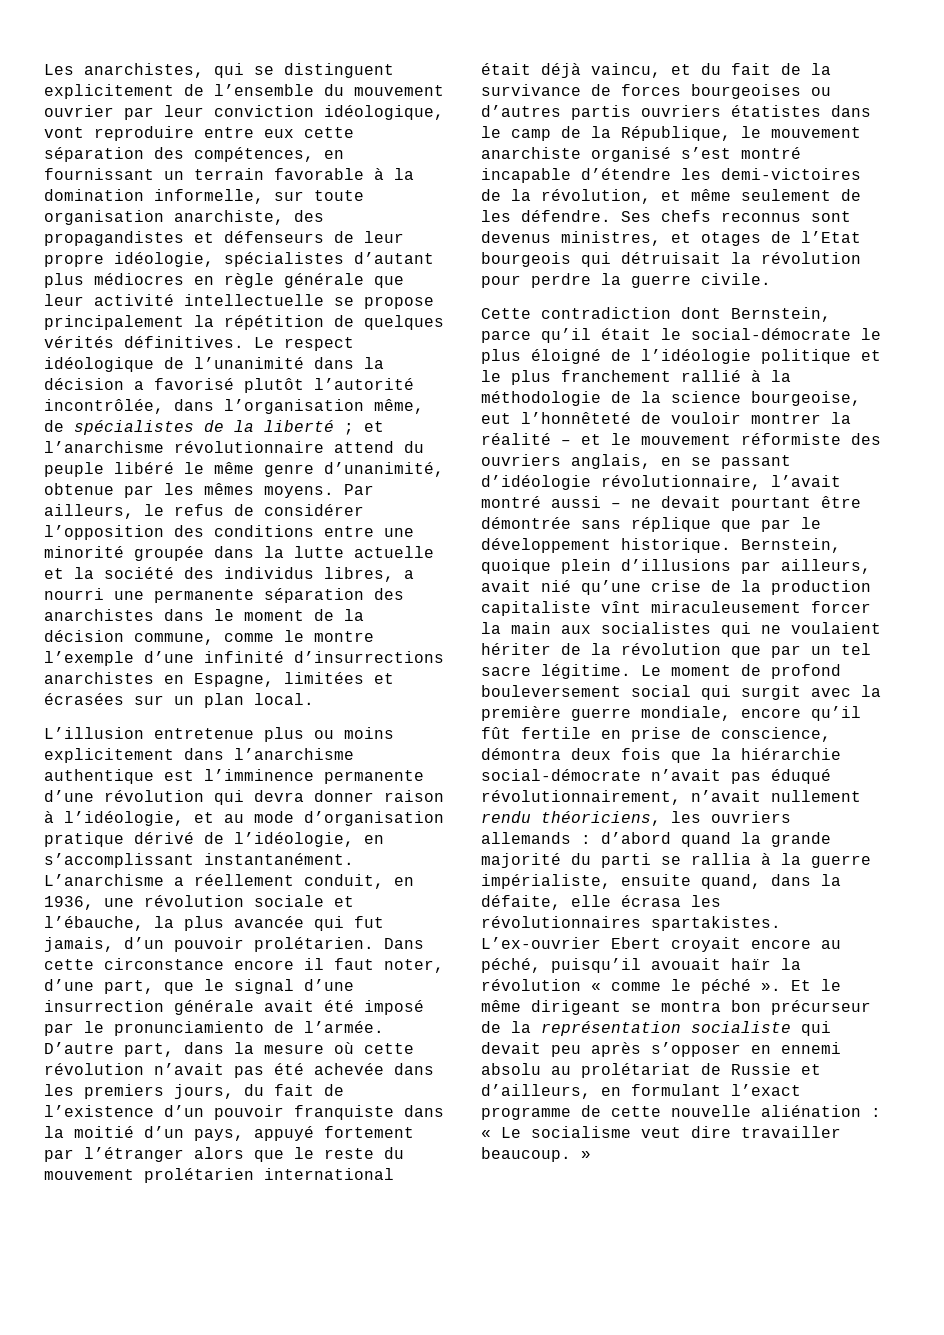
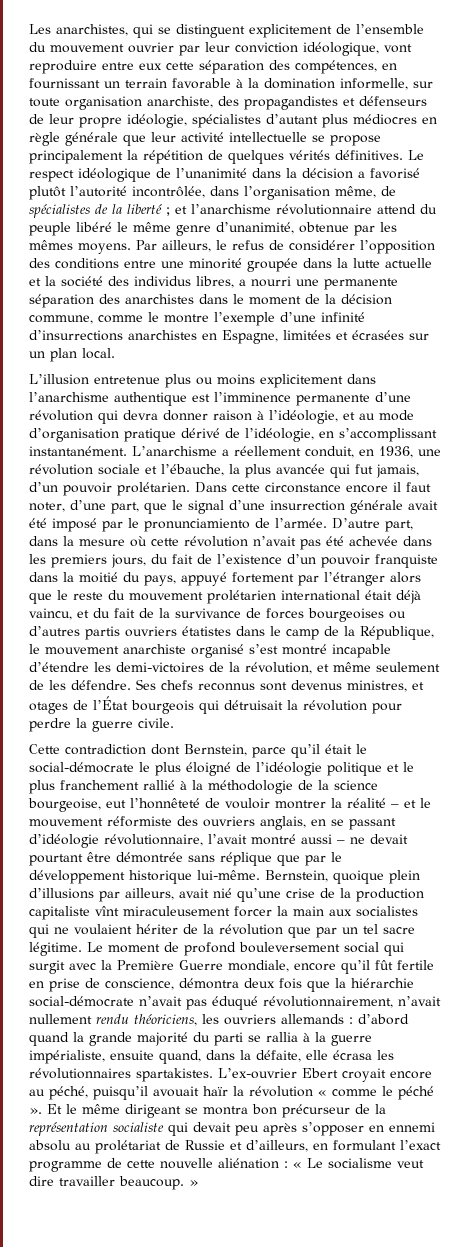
- D’autre part, dans la mesure où cette révolution n’avait pas été achevée dans les premiers jours, du fait de l’existence d’un pouvoir franquiste dans la moitié d’un pays, appuyé fortement par l’étranger alors que le reste du mouvement prolétarien international était déjà vaincu, et du fait de la survivance de forces bourgeoises ou d’autres partis ouvriers étatistes dans le camp de la République, le mouvement anarchiste organisé s’est montré incapable d’étendre les demi-victoires de la révolution, et même seulement de les défendre.
+ D’autre part, dans la mesure où cette révolution n’avait pas été achevée dans les premiers jours, du fait de l’existence d’un pouvoir franquiste dans la moitié du pays, appuyé fortement par l’étranger alors que le reste du mouvement prolétarien international était déjà vaincu, et du fait de la survivance de forces bourgeoises ou d’autres partis ouvriers étatistes dans le camp de la République, le mouvement anarchiste organisé s’est montré incapable d’étendre les demi-victoires de la révolution, et même seulement de les défendre.
- Ses chefs reconnus sont devenus ministres, et otages de l’Etat bourgeois qui détruisait la révolution pour perdre la guerre civile.
+ Ses chefs reconnus sont devenus ministres, et otages de l’État bourgeois qui détruisait la révolution pour perdre la guerre civile.
- Cette contradiction dont Bernstein, parce qu’il était le social-démocrate le plus éloigné de l’idéologie politique et le plus franchement rallié à la méthodologie de la science bourgeoise, eut l’honnêteté de vouloir montrer la réalité – et le mouvement réformiste des ouvriers anglais, en se passant d’idéologie révolutionnaire, l’avait montré aussi – ne devait pourtant être démontrée sans réplique que par le développement historique.
+ Cette contradiction dont Bernstein, parce qu’il était le social-démocrate le plus éloigné de l’idéologie politique et le plus franchement rallié à la méthodologie de la science bourgeoise, eut l’honnêteté de vouloir montrer la réalité – et le mouvement réformiste des ouvriers anglais, en se passant d’idéologie révolutionnaire, l’avait montré aussi – ne devait pourtant être démontrée sans réplique que par le développement historique lui-même.
- Le moment de profond bouleversement social qui surgit avec la première guerre mondiale, encore qu’il fût fertile en prise de conscience, démontra deux fois que la hiérarchie social-démocrate n’avait pas éduqué révolutionnairement, n’avait nullement rendu théoriciens, les ouvriers allemands :
+ Le moment de profond bouleversement social qui surgit avec la Première Guerre mondiale, encore qu’il fût fertile en prise de conscience, démontra deux fois que la hiérarchie social-démocrate n’avait pas éduqué révolutionnairement, n’avait nullement rendu théoriciens, les ouvriers allemands :

